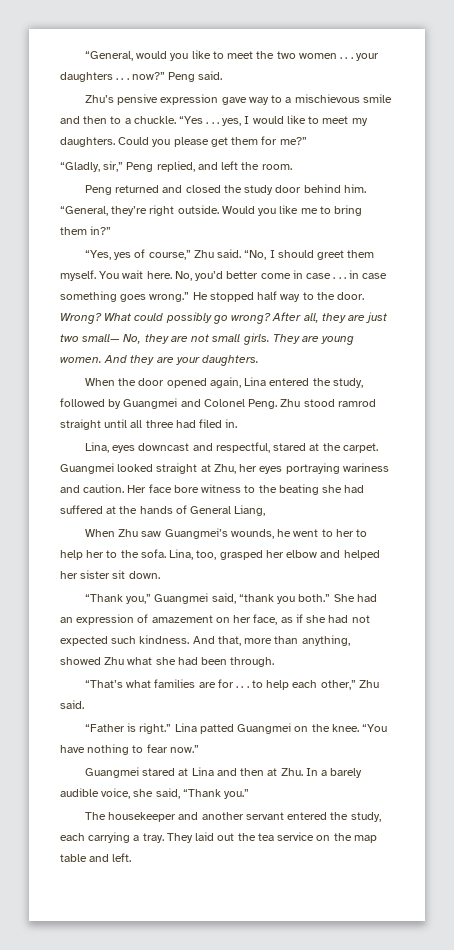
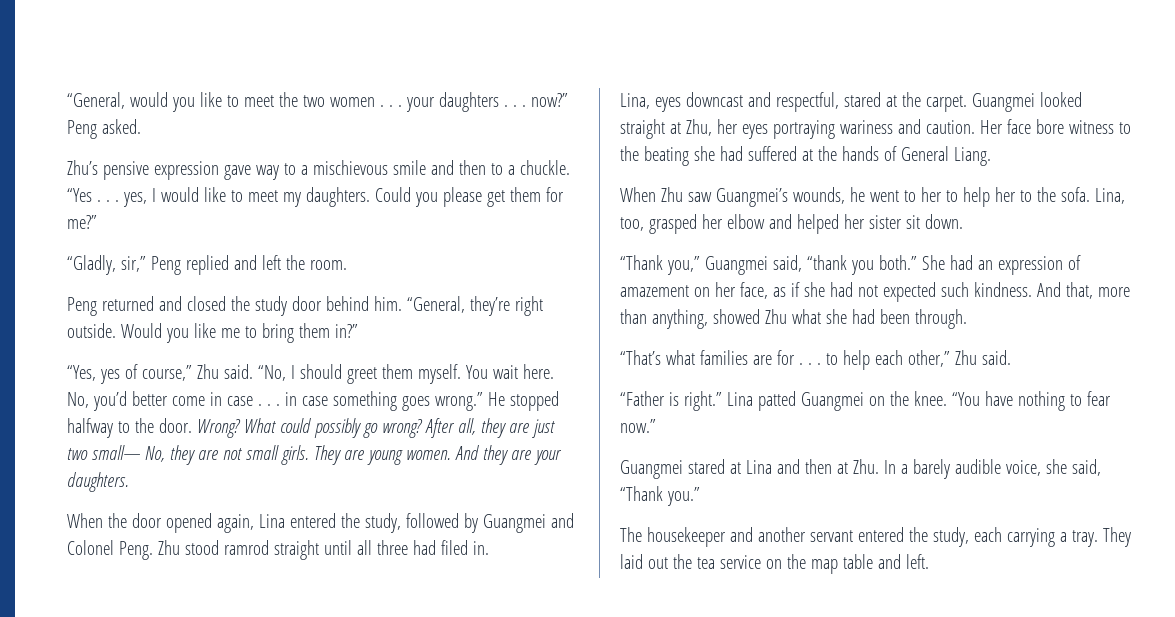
- Peng said.
+ Peng asked.
- “Gladly, sir,” Peng replied, and left the room.
+ “Gladly, sir,” Peng replied and left the room.
- He stopped half way to the door.
+ He stopped halfway to the door.
- Her face bore witness to the beating she had suffered at the hands of General Liang,
+ Her face bore witness to the beating she had suffered at the hands of General Liang.

